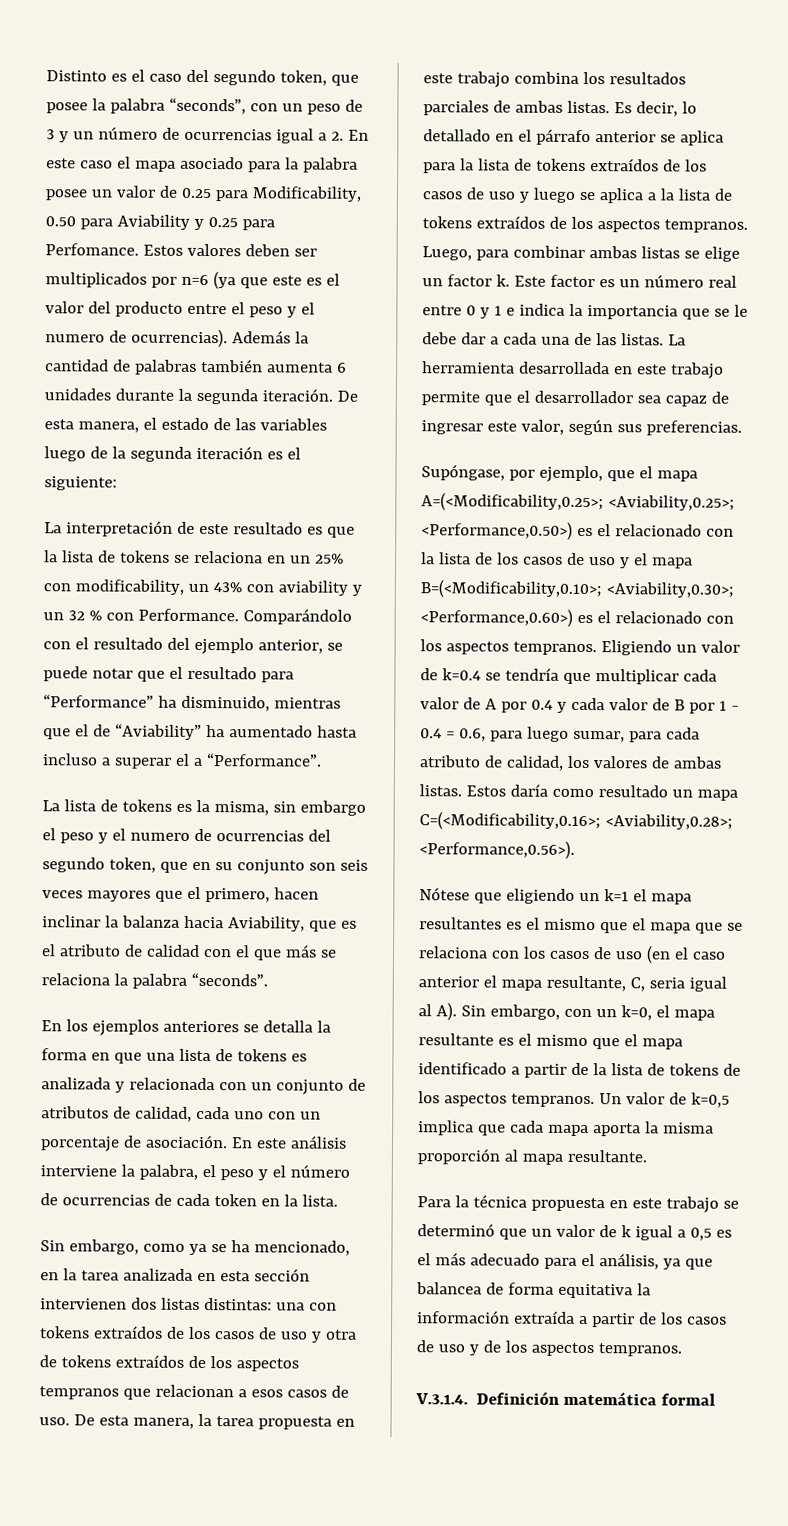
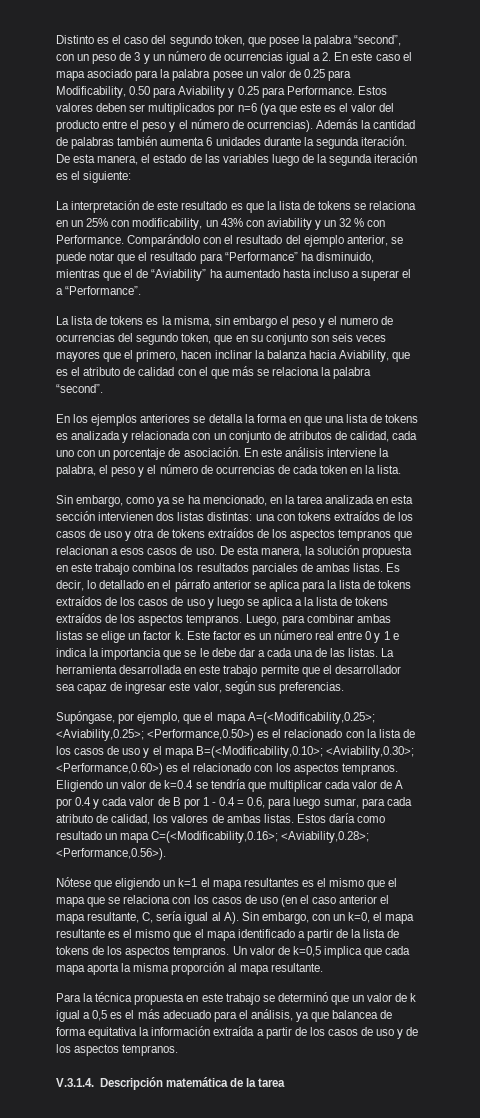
- Distinto es el caso del segundo token, que posee la palabra “seconds”, con un peso de 3 y un número de ocurrencias igual a 2. En este caso el mapa asociado para la palabra posee un valor de 0.25 para Modificability, 0.50 para Aviability y 0.25 para Perfomance.
+ Distinto es el caso del segundo token, que posee la palabra “second”, con un peso de 3 y un número de ocurrencias igual a 2. En este caso el mapa asociado para la palabra posee un valor de 0.25 para Modificability, 0.50 para Aviability y 0.25 para Performance.
- Estos valores deben ser multiplicados por n=6 (ya que este es el valor del producto entre el peso y el numero de ocurrencias).
+ Estos valores deben ser multiplicados por n=6 (ya que este es el valor del producto entre el peso y el número de ocurrencias).
- La lista de tokens es la misma, sin embargo el peso y el numero de ocurrencias del segundo token, que en su conjunto son seis veces mayores que el primero, hacen inclinar la balanza hacia Aviability, que es el atributo de calidad con el que más se relaciona la palabra “seconds”.
+ La lista de tokens es la misma, sin embargo el peso y el numero de ocurrencias del segundo token, que en su conjunto son seis veces mayores que el primero, hacen inclinar la balanza hacia Aviability, que es el atributo de calidad con el que más se relaciona la palabra “second”.
- De esta manera, la tarea propuesta en este trabajo combina los resultados parciales de ambas listas.
+ De esta manera, la solución propuesta en este trabajo combina los resultados parciales de ambas listas.
- Nótese que eligiendo un k=1 el mapa resultantes es el mismo que el mapa que se relaciona con los casos de uso (en el caso anterior el mapa resultante, C, seria igual al A). Sin embargo, con un k=0, el mapa resultante es el mismo que el mapa identificado a partir de la lista de tokens de los aspectos tempranos.
+ Nótese que eligiendo un k=1 el mapa resultantes es el mismo que el mapa que se relaciona con los casos de uso (en el caso anterior el mapa resultante, C, sería igual al A). Sin embargo, con un k=0, el mapa resultante es el mismo que el mapa identificado a partir de la lista de tokens de los aspectos tempranos.
- V.3.1.4. Definición matemática formal
+ V.3.1.4. Descripción matemática de la tarea

